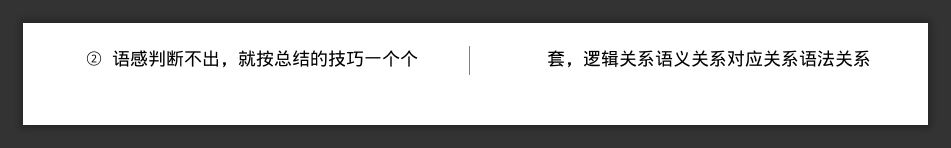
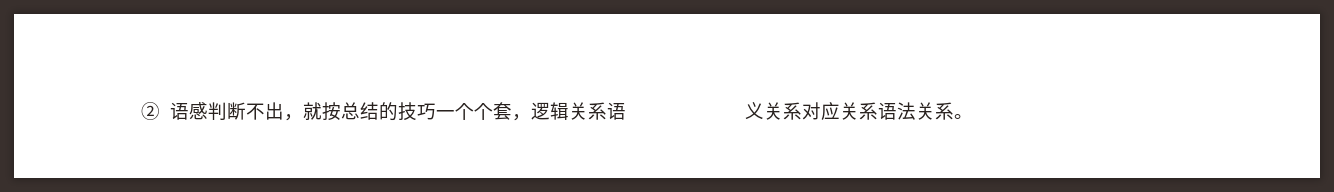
- ②语感判断不出，就按总结的技巧一个个套，逻辑关系语义关系对应关系语法关系
+ ②语感判断不出，就按总结的技巧一个个套，逻辑关系语义关系对应关系语法关系。

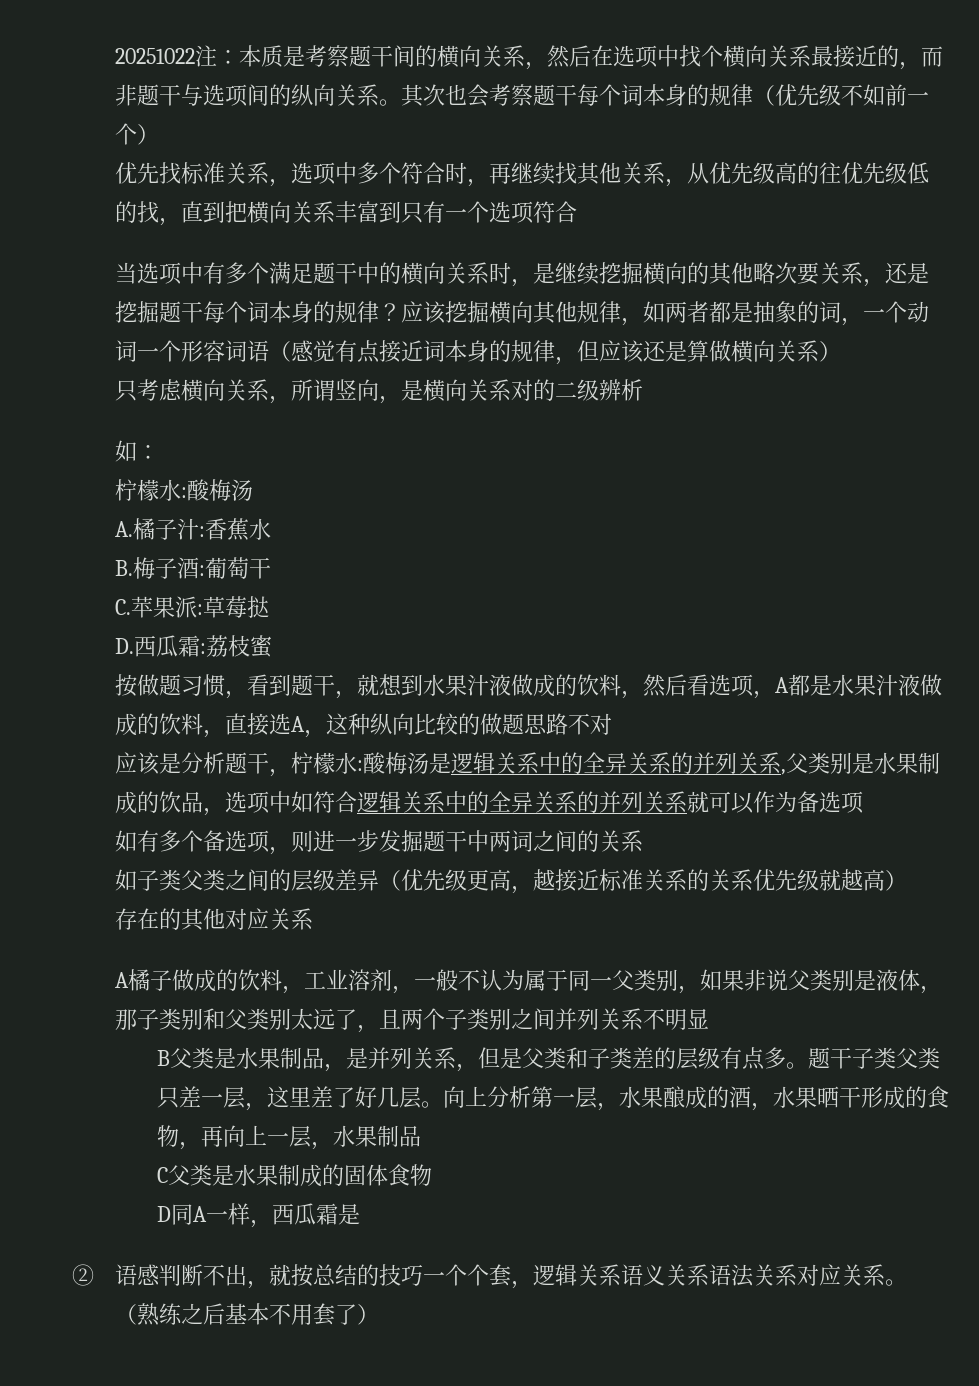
+ 20251022注：本质是考察题干间的横向关系，然后在选项中找个横向关系最接近的，而非题干与选项间的纵向关系。其次也会考察题干每个词本身的规律（优先级不如前一个）
+ 优先找标准关系，选项中多个符合时，再继续找其他关系，从优先级高的往优先级低的找，直到把横向关系丰富到只有一个选项符合
+ 当选项中有多个满足题干中的横向关系时，是继续挖掘横向的其他略次要关系，还是挖掘题干每个词本身的规律？应该挖掘横向其他规律，如两者都是抽象的词，一个动词一个形容词语（感觉有点接近词本身的规律，但应该还是算做横向关系）
+ 只考虑横向关系，所谓竖向，是横向关系对的二级辨析
+ 如：
+ 柠檬水:酸梅汤
+ A.橘子汁:香蕉水
+ B.梅子酒:葡萄干
+ C.苹果派:草莓挞
+ D.西瓜霜:荔枝蜜
+ 按做题习惯，看到题干，就想到水果汁液做成的饮料，然后看选项，A都是水果汁液做成的饮料，直接选A，这种纵向比较的做题思路不对
+ 应该是分析题干，柠檬水:酸梅汤是逻辑关系中的全异关系的并列关系,父类别是水果制成的饮品，选项中如符合逻辑关系中的全异关系的并列关系就可以作为备选项
+ 如有多个备选项，则进一步发掘题干中两词之间的关系
+ 如子类父类之间的层级差异（优先级更高，越接近标准关系的关系优先级就越高）
+ 存在的其他对应关系
+ A橘子做成的饮料，工业溶剂，一般不认为属于同一父类别，如果非说父类别是液体，那子类别和父类别太远了，且两个子类别之间并列关系不明显
+ B父类是水果制品，是并列关系，但是父类和子类差的层级有点多。题干子类父类只差一层，这里差了好几层。向上分析第一层，水果酿成的酒，水果晒干形成的食物，再向上一层，水果制品
+ C父类是水果制成的固体食物
+ D同A一样，西瓜霜是
- ②语感判断不出，就按总结的技巧一个个套，逻辑关系语义关系对应关系语法关系。
+ ②语感判断不出，就按总结的技巧一个个套，逻辑关系语义关系语法关系对应关系。（熟练之后基本不用套了）

